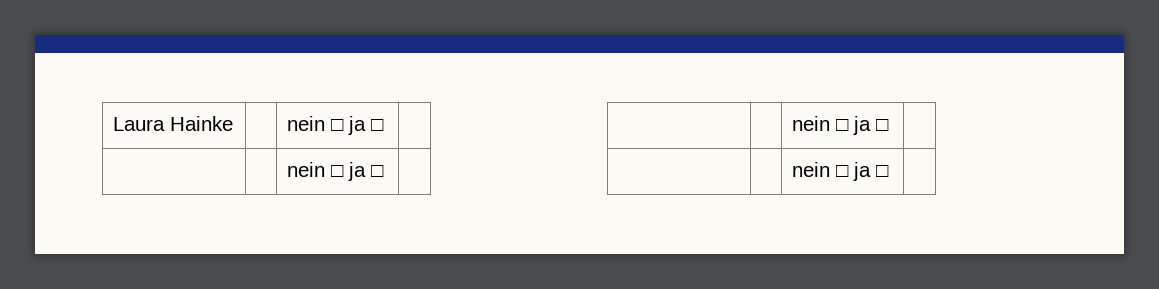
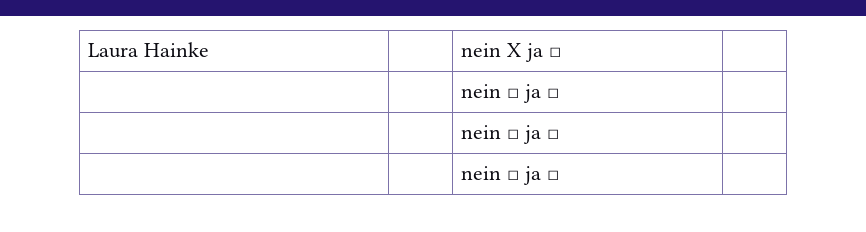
- Laura Hainke | | nein □ ja □ |
+ Laura Hainke | | nein X ja □ |

